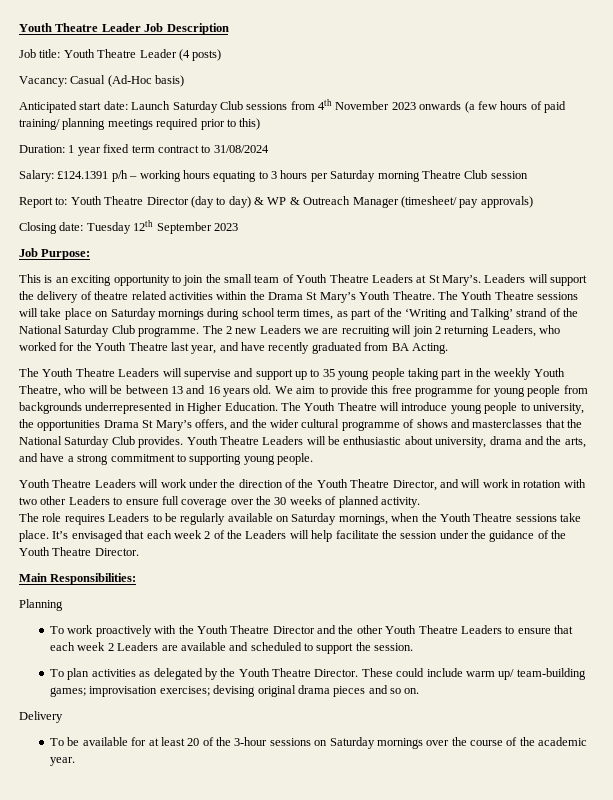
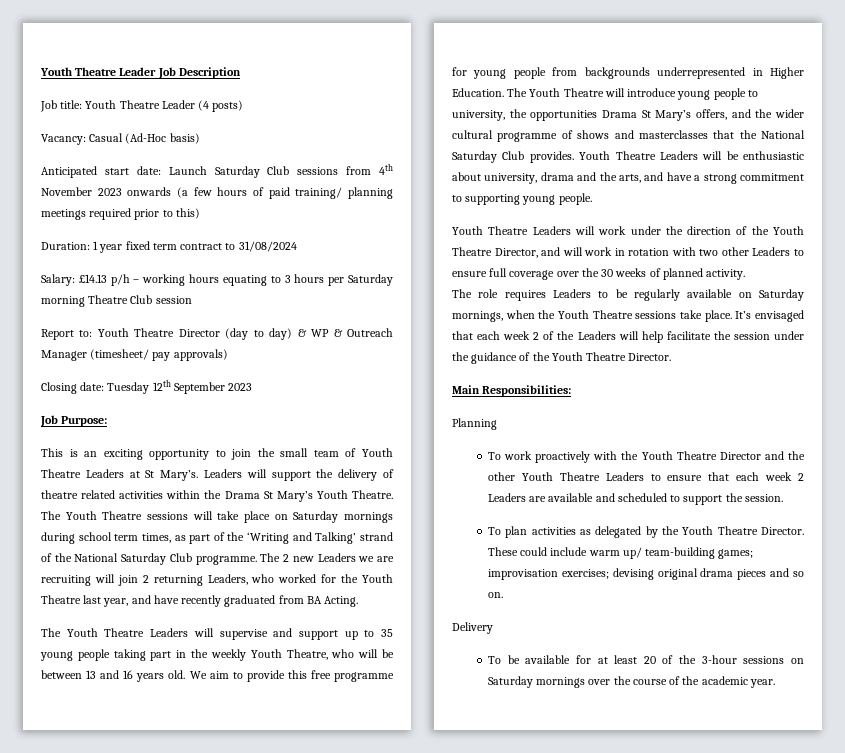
- Salary: £124.1391 p/h – working hours equating to 3 hours per Saturday morning Theatre Club session
+ Salary: £14.13 p/h – working hours equating to 3 hours per Saturday morning Theatre Club session

